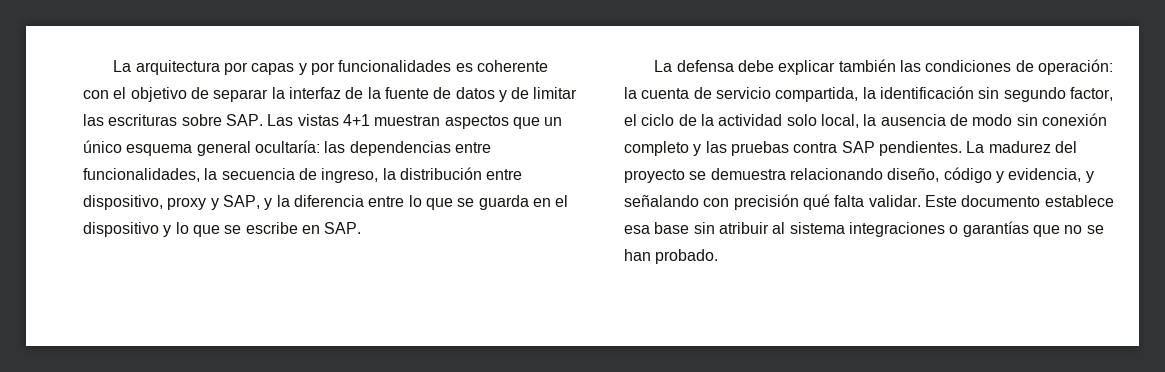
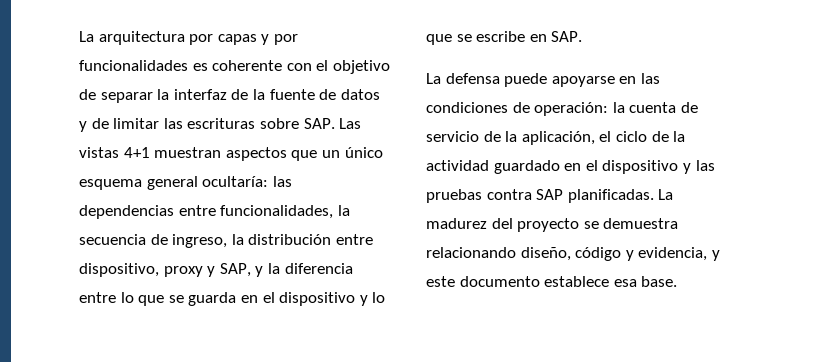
- La defensa debe explicar también las condiciones de operación: la cuenta de servicio compartida, la identificación sin segundo factor, el ciclo de la actividad solo local, la ausencia de modo sin conexión completo y las pruebas contra SAP pendientes.
+ La defensa puede apoyarse en las condiciones de operación: la cuenta de servicio de la aplicación, el ciclo de la actividad guardado en el dispositivo y las pruebas contra SAP planificadas.
- La madurez del proyecto se demuestra relacionando diseño, código y evidencia, y señalando con precisión qué falta validar. Este documento establece esa base sin atribuir al sistema integraciones o garantías que no se han probado.
+ La madurez del proyecto se demuestra relacionando diseño, código y evidencia, y este documento establece esa base.

